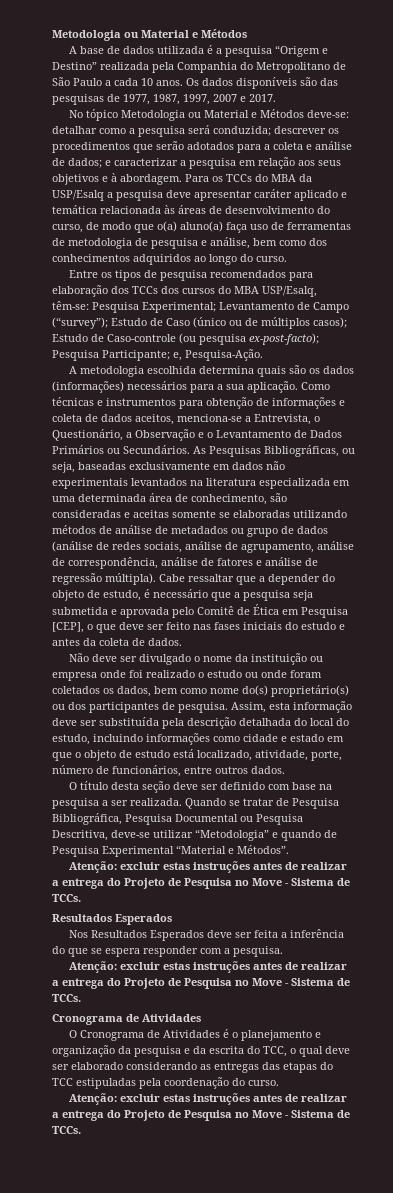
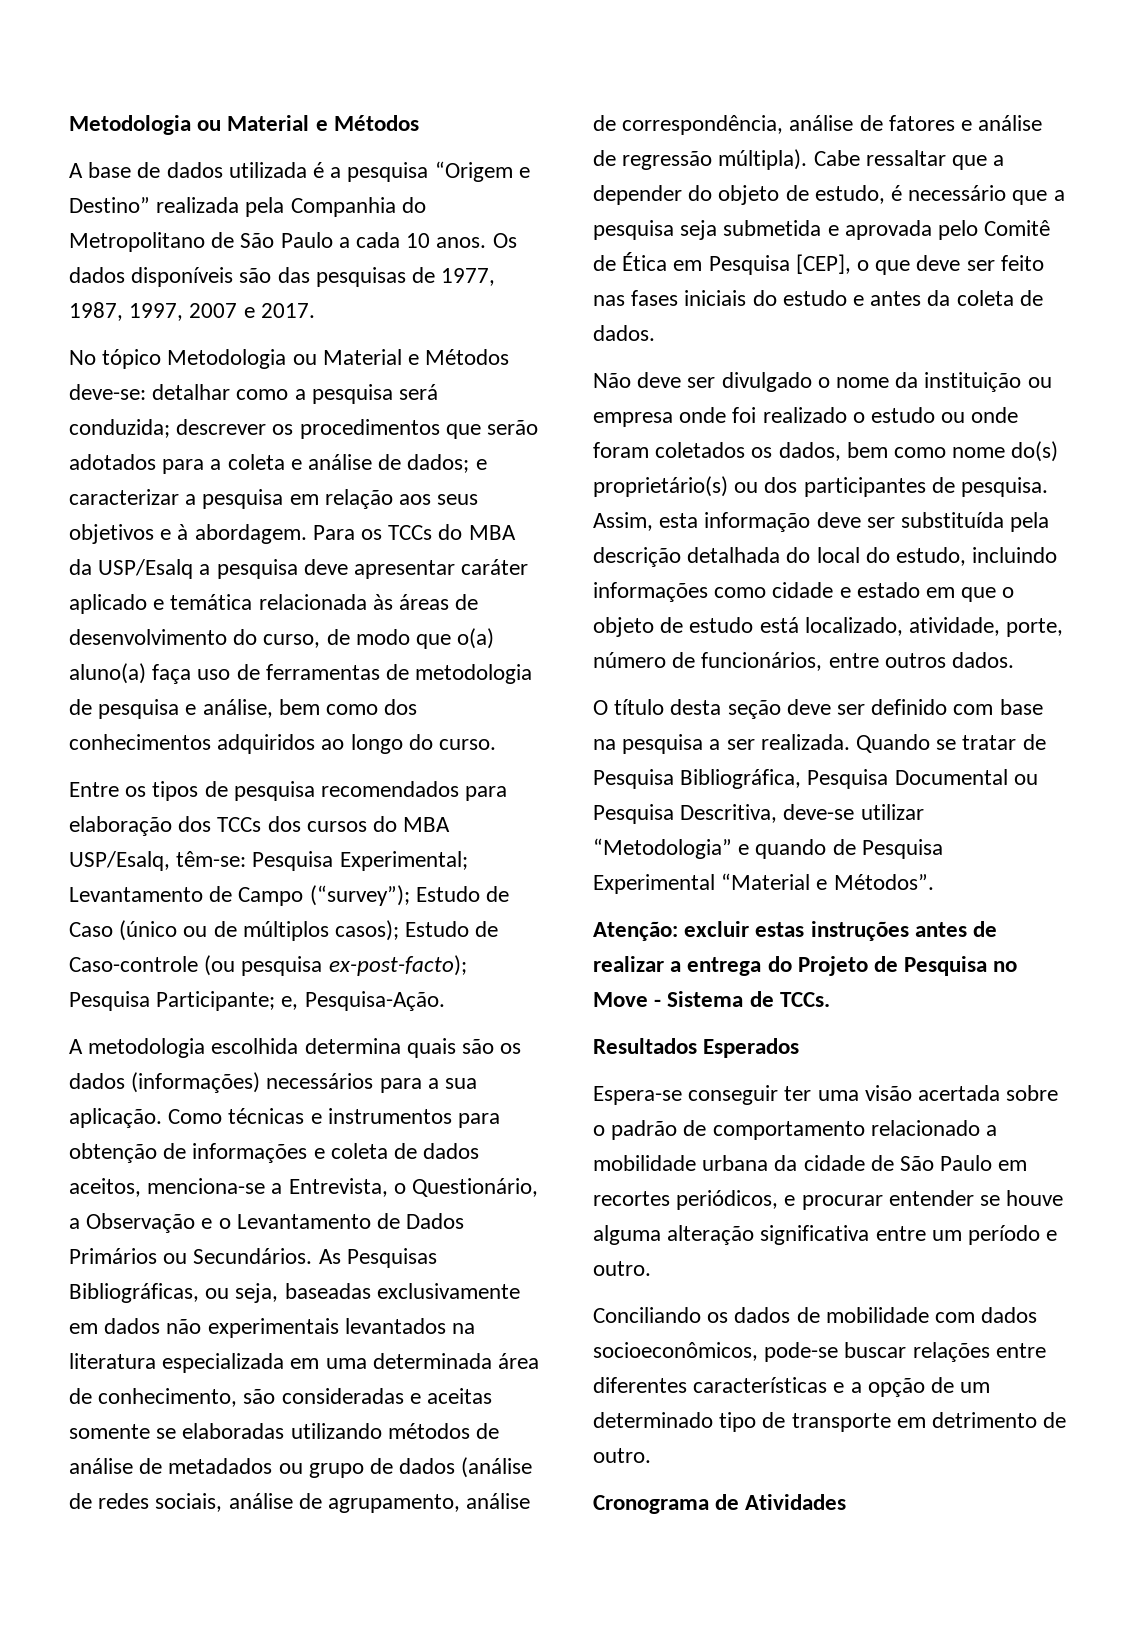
- Nos Resultados Esperados deve ser feita a inferência do que se espera responder com a pesquisa.
- Atenção: excluir estas instruções antes de realizar a entrega do Projeto de Pesquisa no Move - Sistema de TCCs.
+ Espera-se conseguir ter uma visão acertada sobre o padrão de comportamento relacionado a mobilidade urbana da cidade de São Paulo em recortes periódicos, e procurar entender se houve alguma alteração significativa entre um período e outro.
+ Conciliando os dados de mobilidade com dados socioeconômicos, pode-se buscar relações entre diferentes características e a opção de um determinado tipo de transporte em detrimento de outro.
  Cronograma de Atividades
- O Cronograma de Atividades é o planejamento e organização da pesquisa e da escrita do TCC, o qual deve ser elaborado considerando as entregas das etapas do TCC estipuladas pela coordenação do curso.
- Atenção: excluir estas instruções antes de realizar a entrega do Projeto de Pesquisa no Move - Sistema de TCCs.

